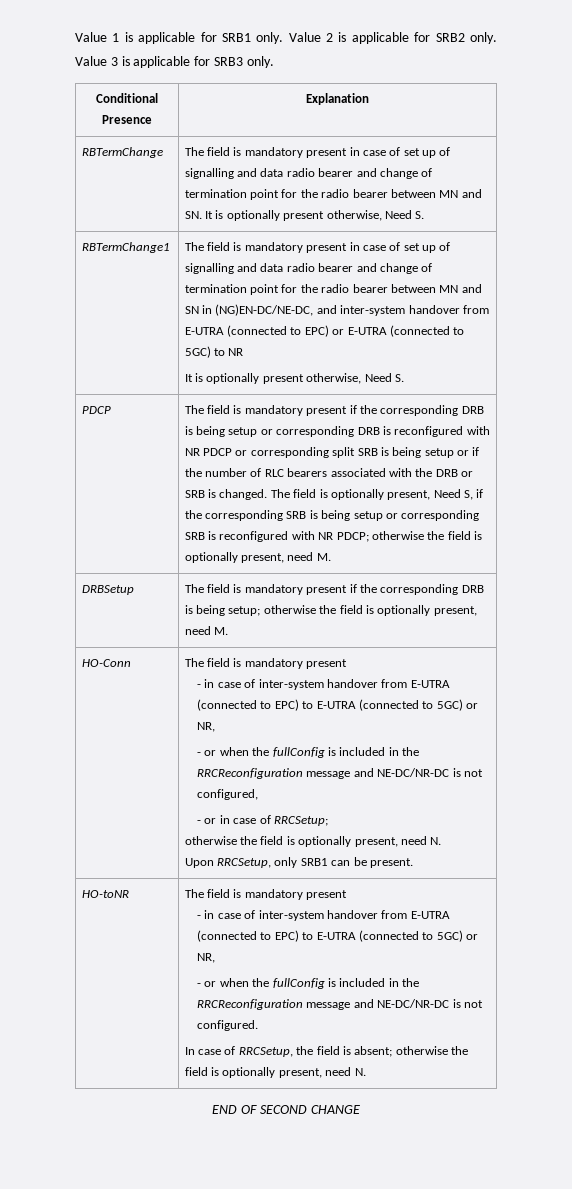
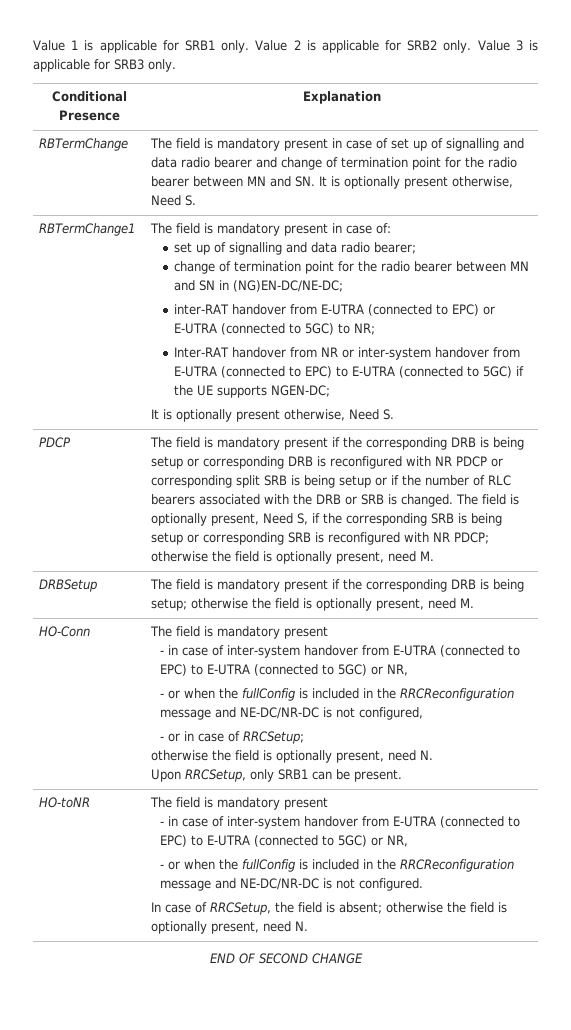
- The field is mandatory present in case of set up of signalling and data radio bearer and change of termination point for the radio bearer between MN and SN in (NG)EN-DC/NE-DC, and inter-system handover from E-UTRA (connected to EPC) or E-UTRA (connected to 5GC) to NR
+ The field is mandatory present in case of:
+ set up of signalling and data radio bearer;
+ change of termination point for the radio bearer between MN and SN in (NG)EN-DC/NE-DC;
+ inter-RAT handover from E-UTRA (connected to EPC) or E-UTRA (connected to 5GC) to NR;
+ Inter-RAT handover from NR or inter-system handover from E-UTRA (connected to EPC) to E-UTRA (connected to 5GC) if the UE supports NGEN-DC;

